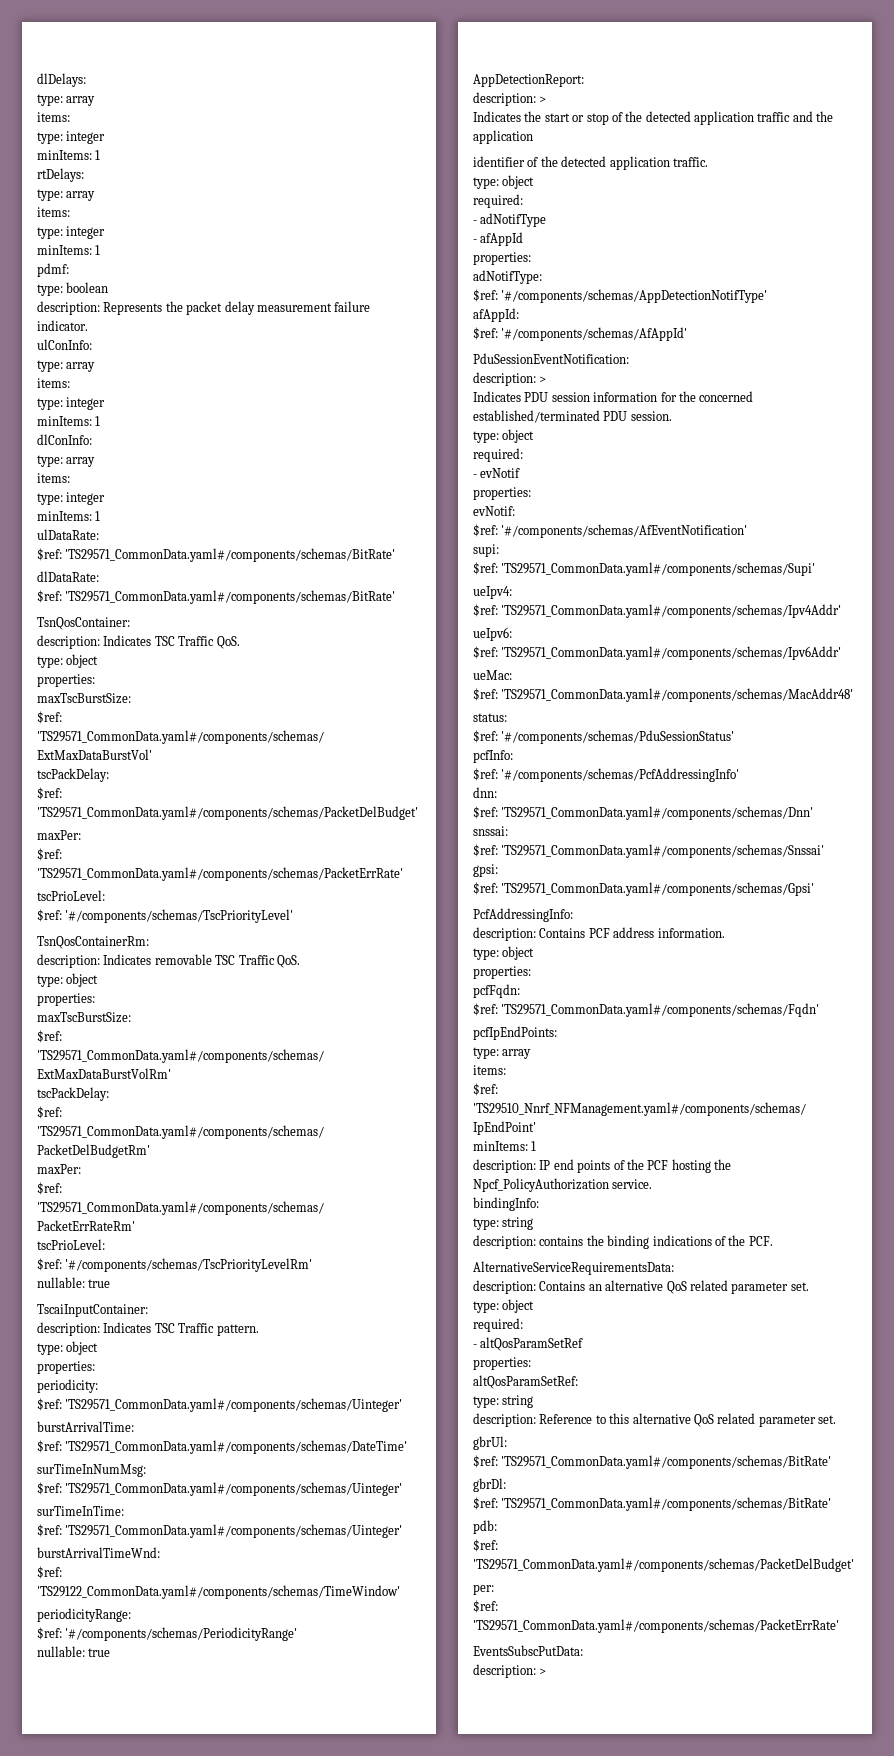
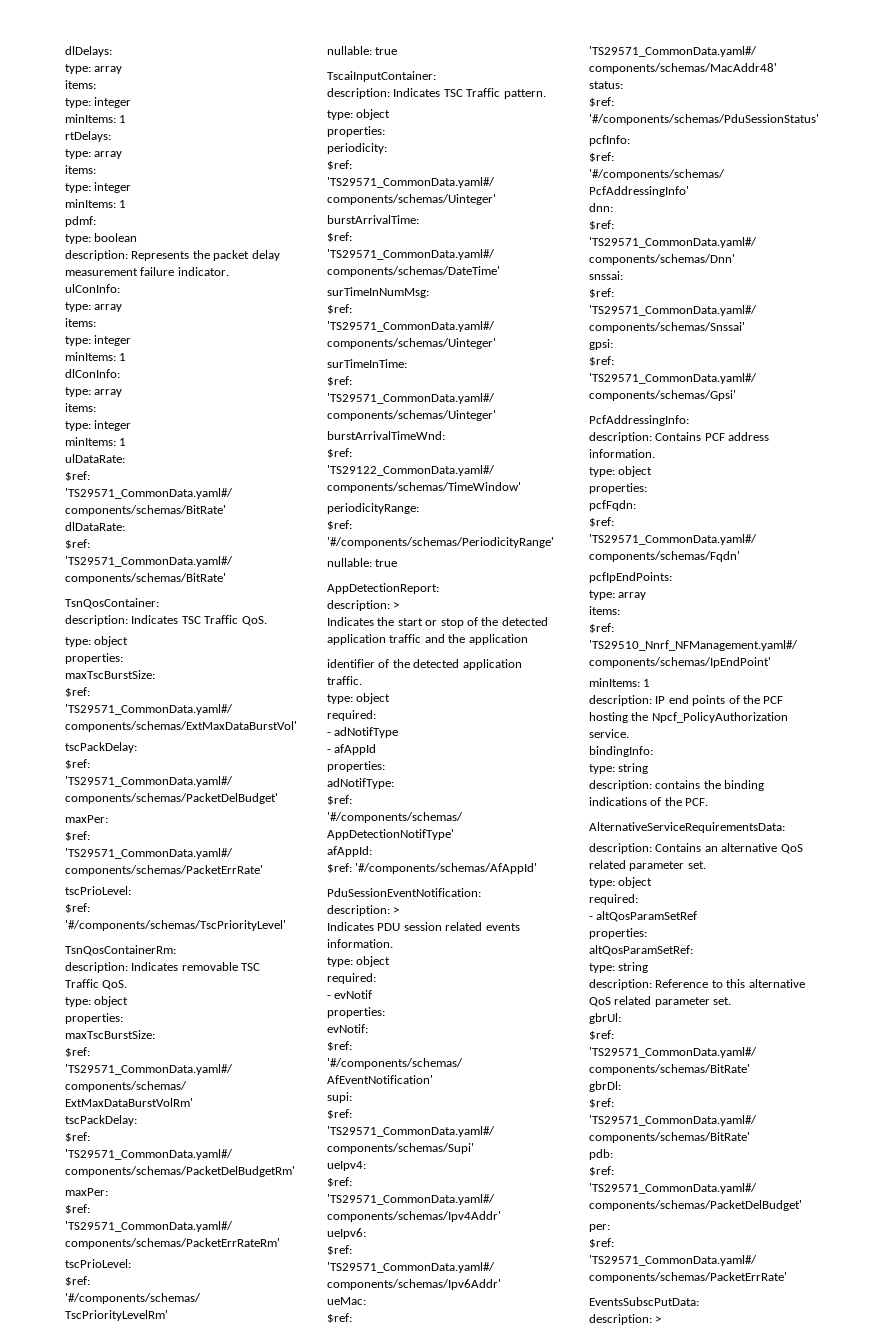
- Indicates PDU session information for the concerned established/terminated PDU session.
+ Indicates PDU session related events information.

